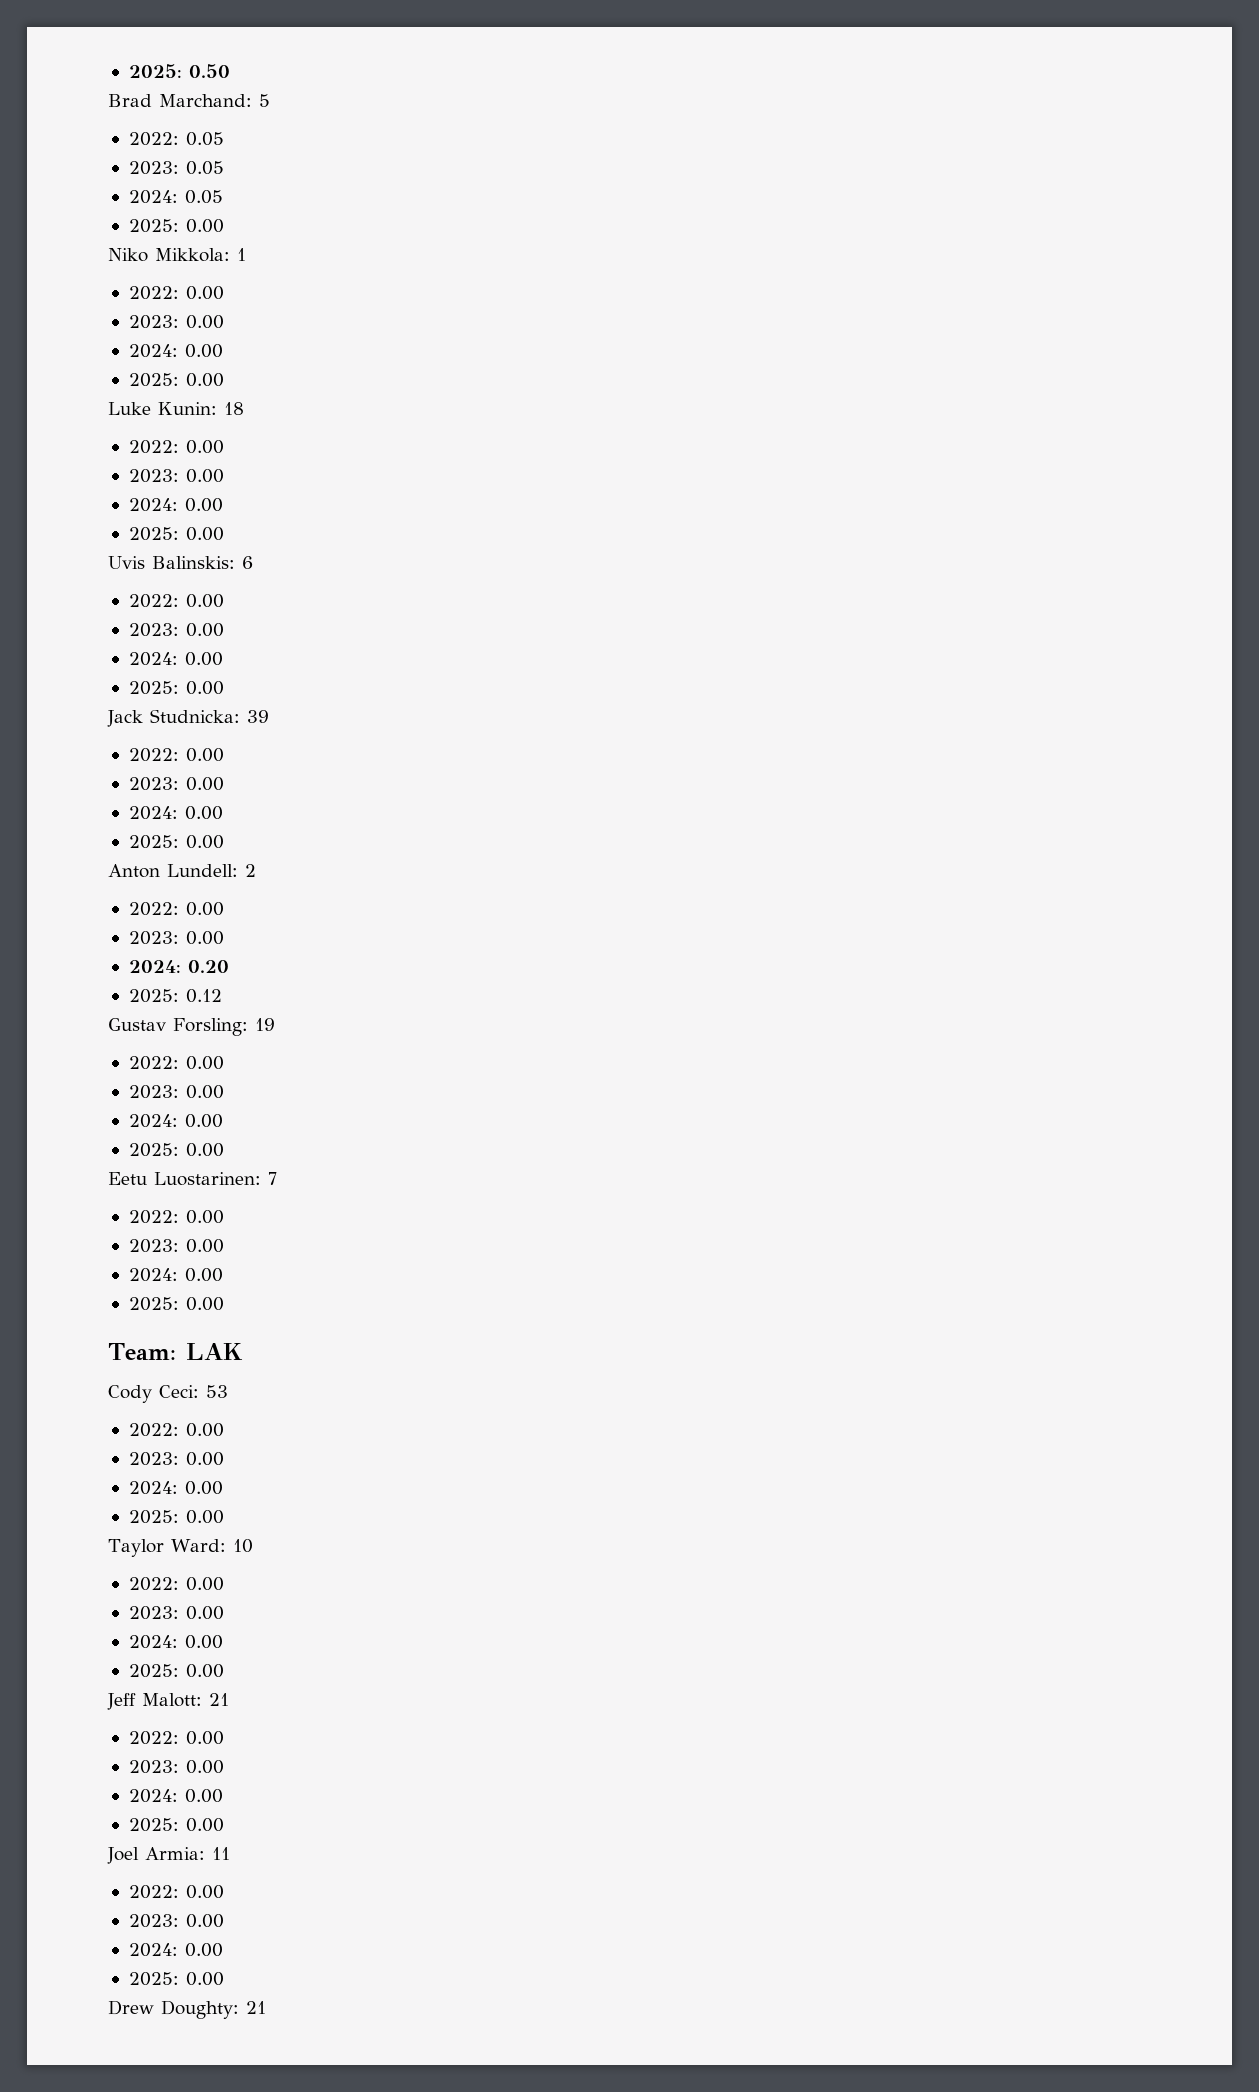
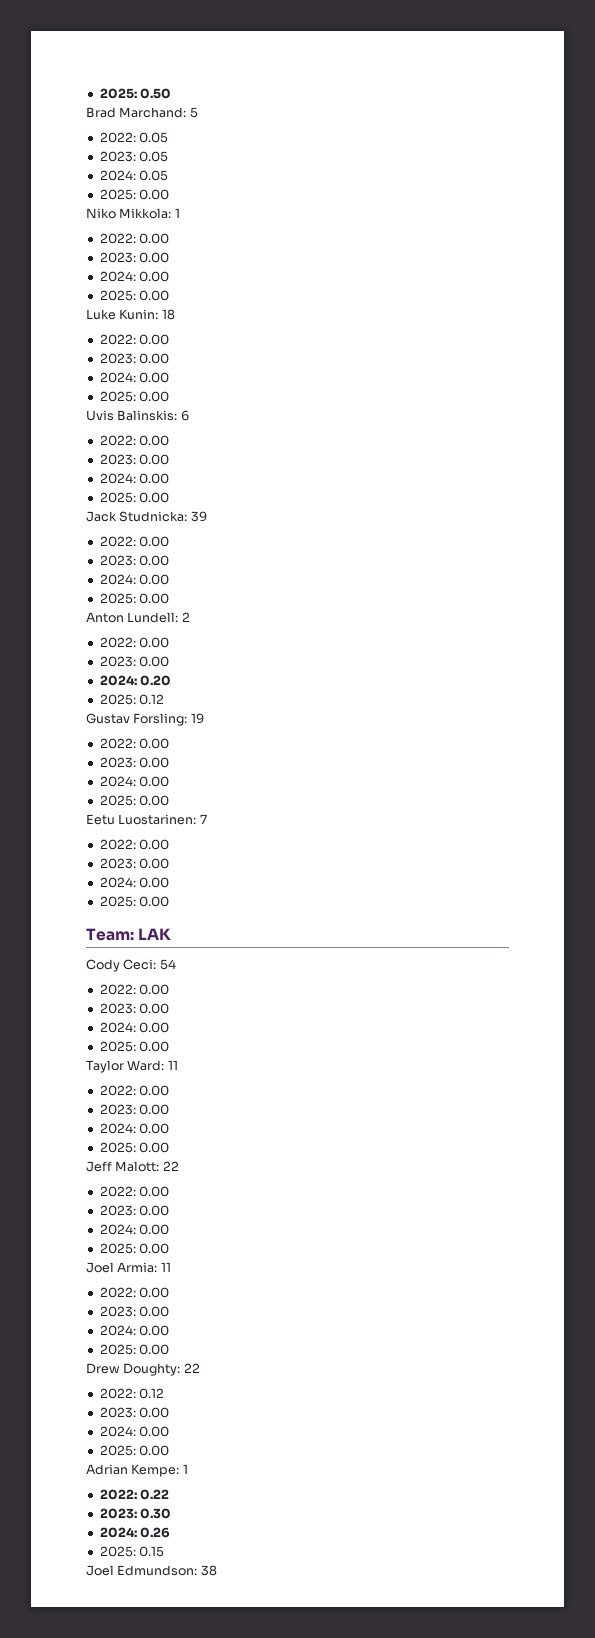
- Cody Ceci: 53
+ Cody Ceci: 54
- Taylor Ward: 10
+ Taylor Ward: 11
- Jeff Malott: 21
+ Jeff Malott: 22
- Drew Doughty: 21
+ Drew Doughty: 22
+ 2022: 0.12
+ 2023: 0.00
+ 2024: 0.00
+ 2025: 0.00
+ Adrian Kempe: 1
+ 2022: 0.22
+ 2023: 0.30
+ 2024: 0.26
+ 2025: 0.15
+ Joel Edmundson: 38

